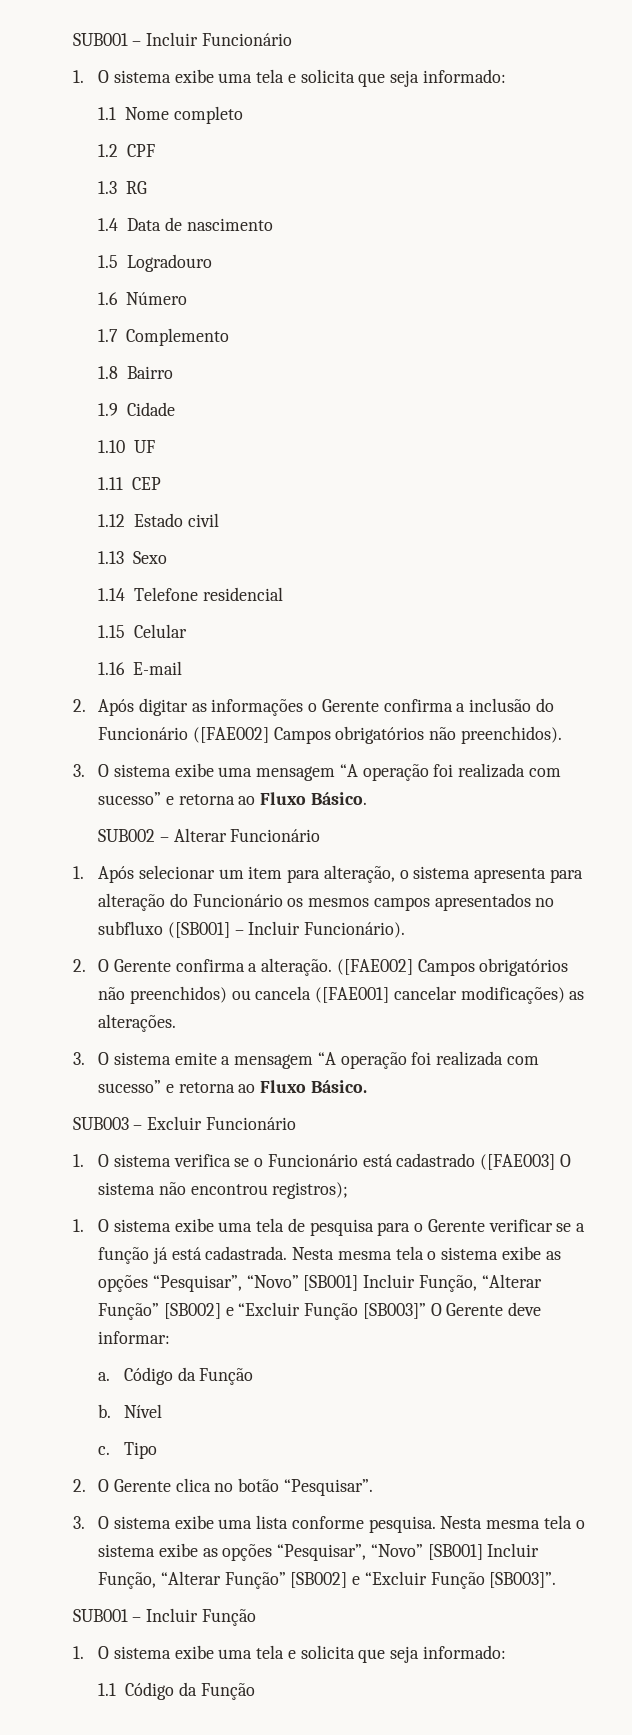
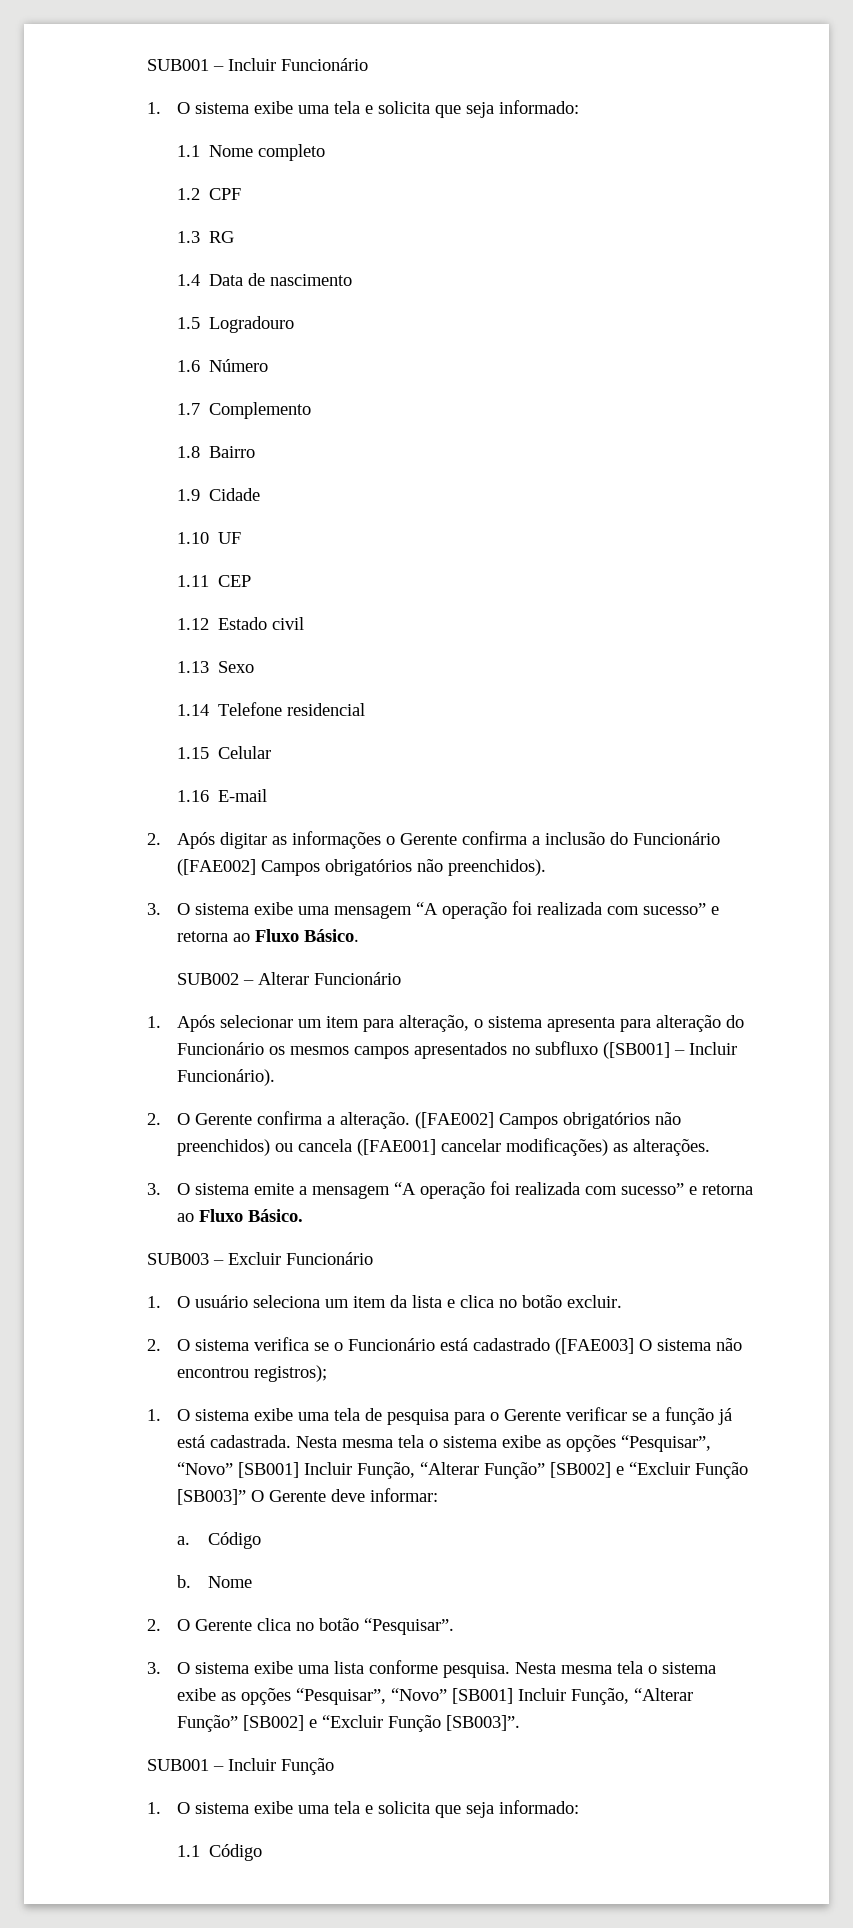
- 1. O sistema verifica se o Funcionário está cadastrado ([FAE003] O sistema não encontrou registros);
+ 1. O usuário seleciona um item da lista e clica no botão excluir.
+ 2. O sistema verifica se o Funcionário está cadastrado ([FAE003] O sistema não encontrou registros);
- a. Código da Função
+ a. Código
- b. Nível
- c. Tipo
+ b. Nome
- 1.1 Código da Função
+ 1.1 Código

